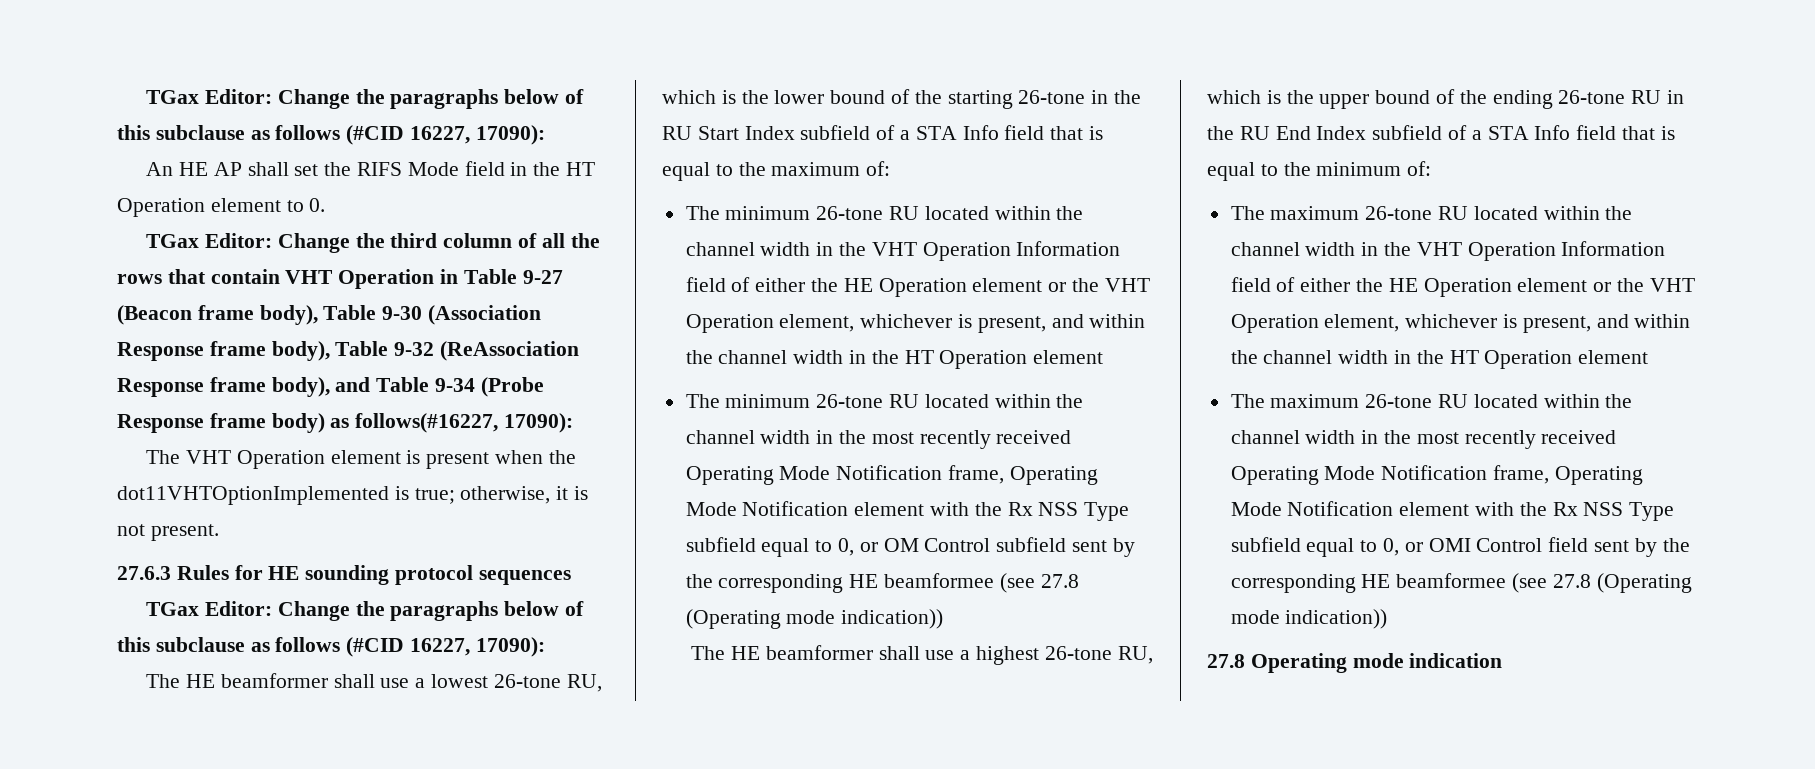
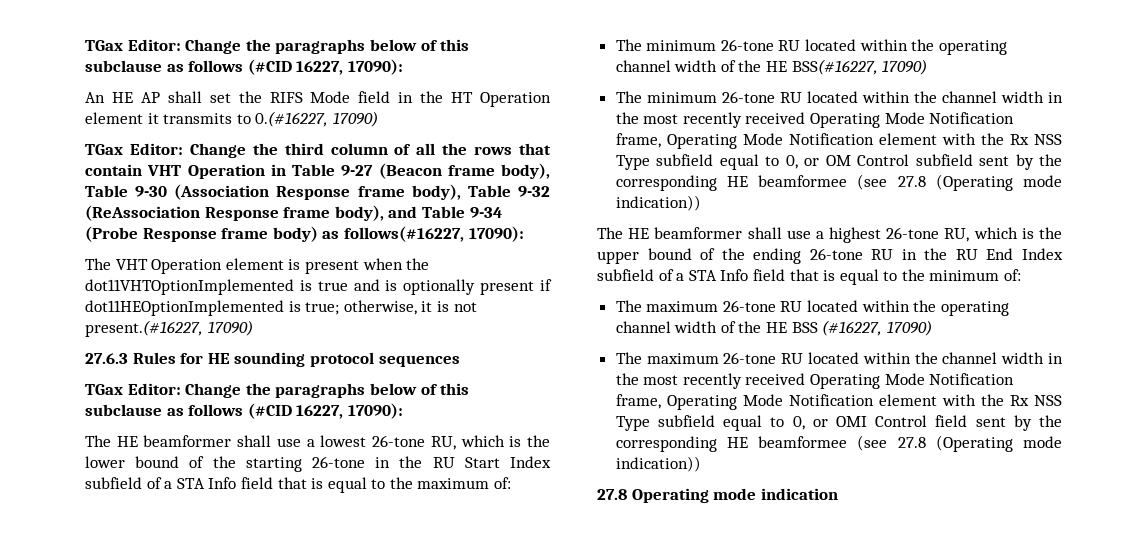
- An HE AP shall set the RIFS Mode field in the HT Operation element to 0.
+ An HE AP shall set the RIFS Mode field in the HT Operation element it transmits to 0.(#16227, 17090)
- The VHT Operation element is present when the dot11VHTOptionImplemented is true; otherwise, it is not present.
+ The VHT Operation element is present when the dot11VHTOptionImplemented is true and is optionally present if dot11HEOptionImplemented is true; otherwise, it is not present.(#16227, 17090)
- The minimum 26-tone RU located within the channel width in the VHT Operation Information field of either the HE Operation element or the VHT Operation element, whichever is present, and within the channel width in the HT Operation element
+ The minimum 26-tone RU located within the operating channel width of the HE BSS(#16227, 17090)
- The maximum 26-tone RU located within the channel width in the VHT Operation Information field of either the HE Operation element or the VHT Operation element, whichever is present, and within the channel width in the HT Operation element
+ The maximum 26-tone RU located within the operating channel width of the HE BSS (#16227, 17090)

